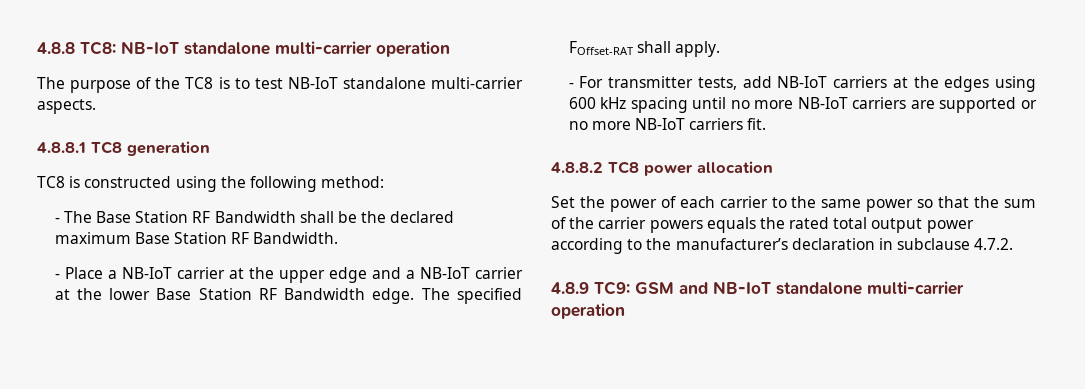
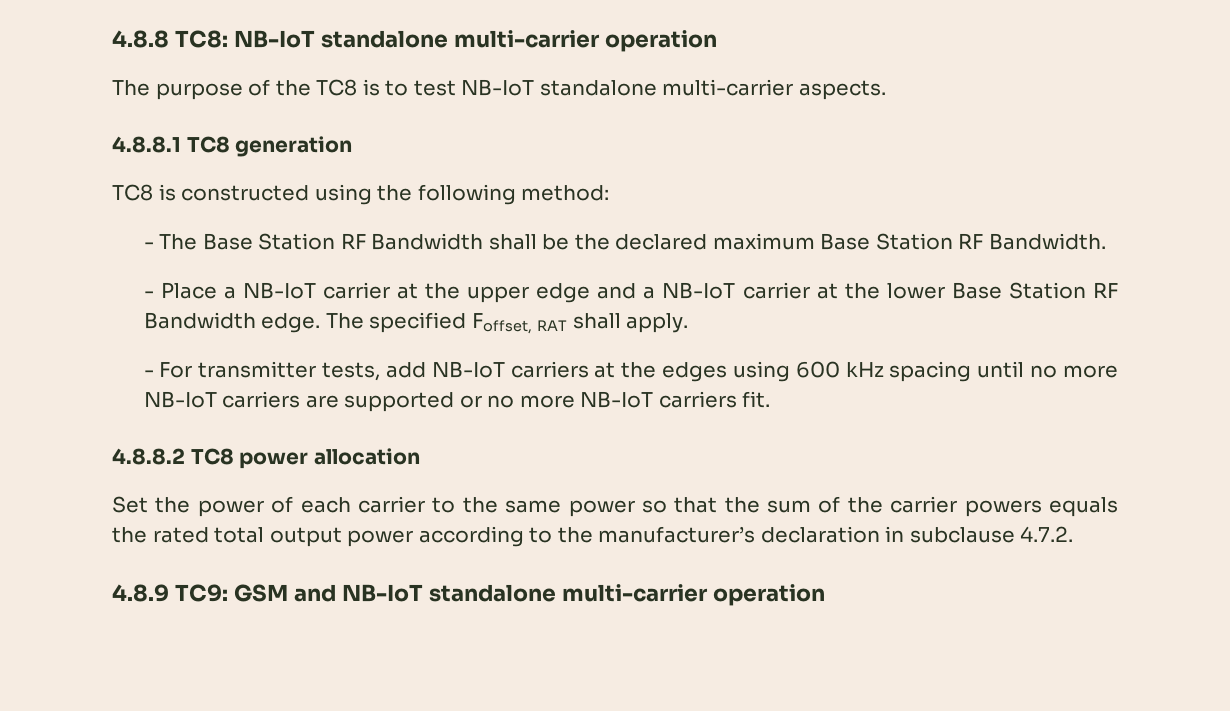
- The specified FOffset-RAT shall apply.
+ The specified Foffset, RAT shall apply.

